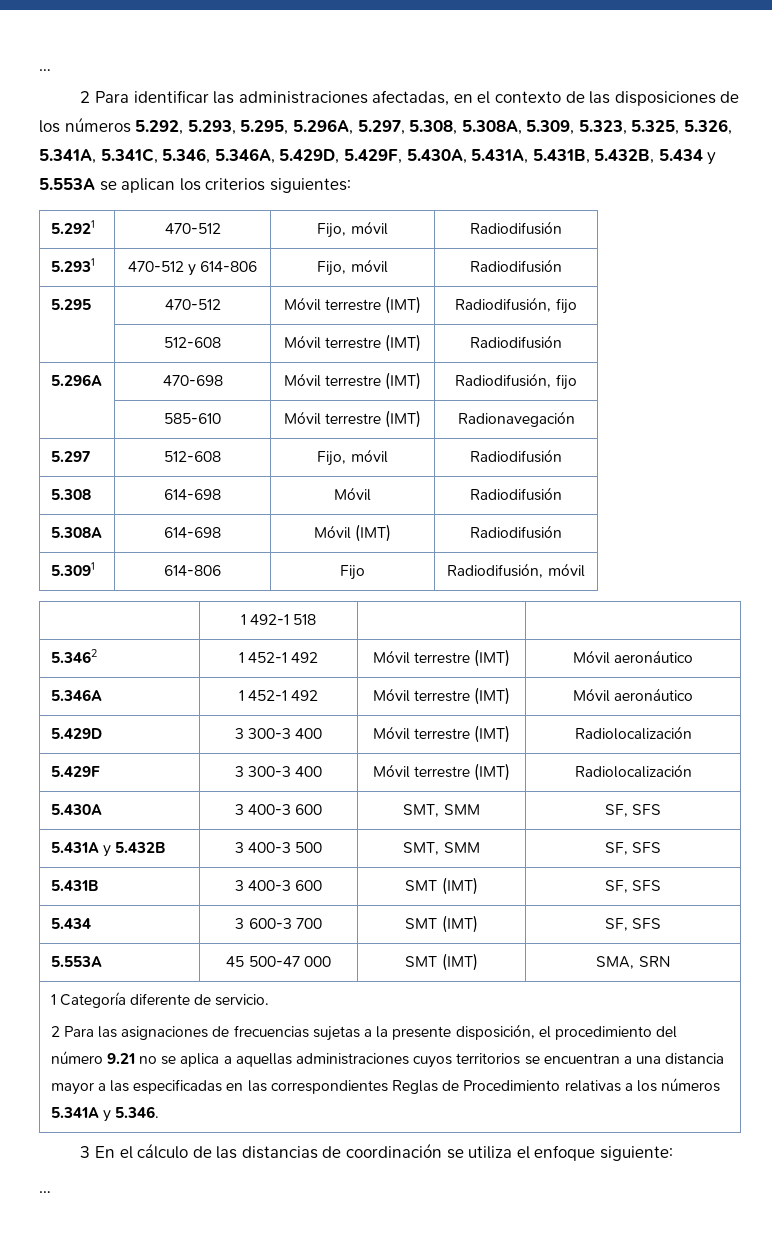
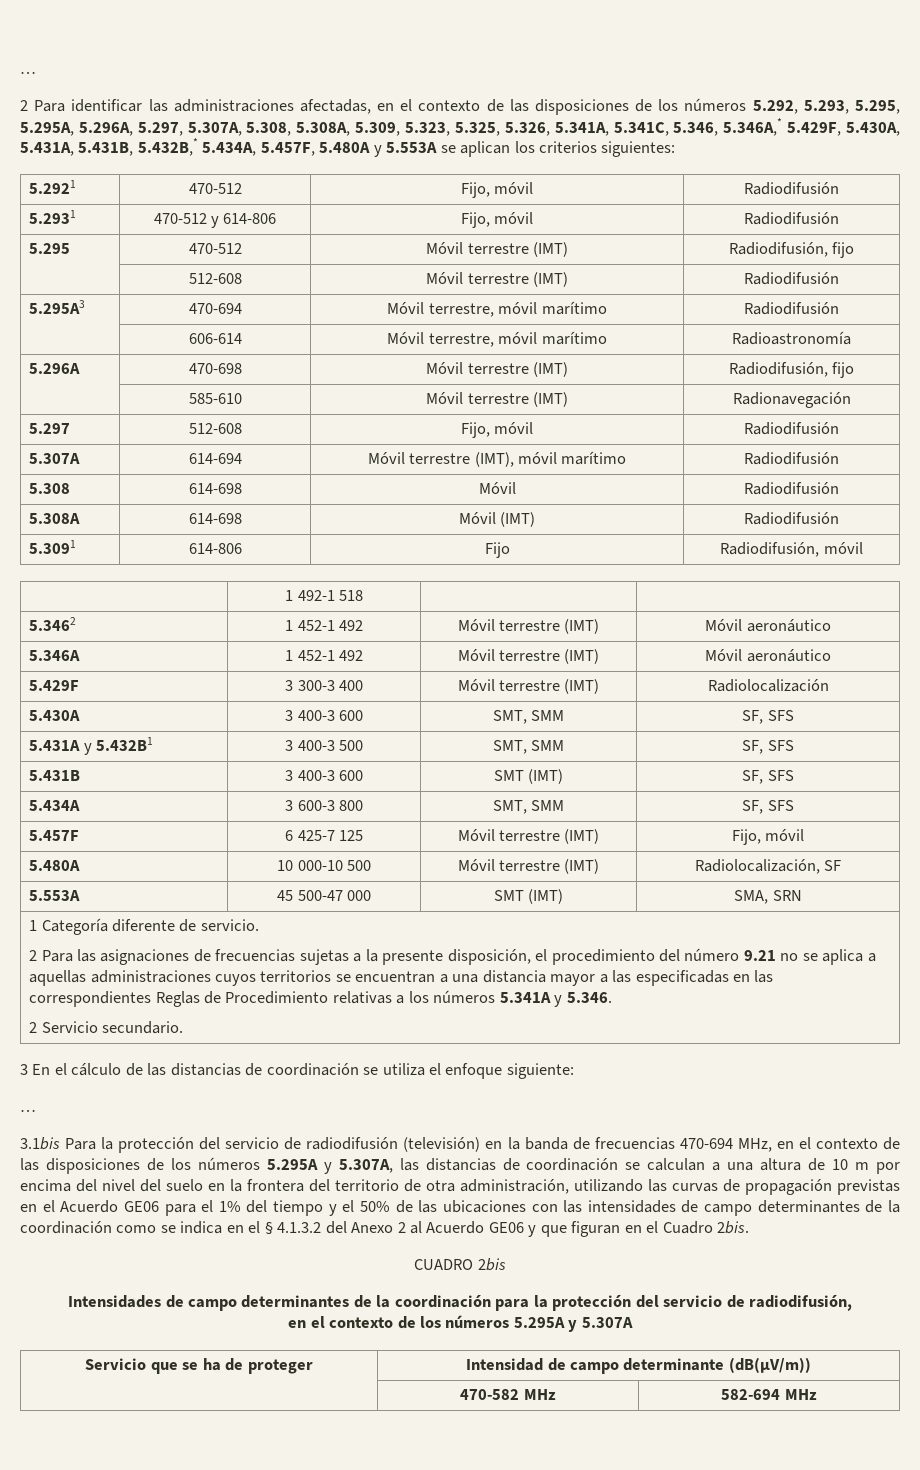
- 2 Para identificar las administraciones afectadas, en el contexto de las disposiciones de los números 5.292, 5.293, 5.295, 5.296A, 5.297, 5.308, 5.308A, 5.309, 5.323, 5.325, 5.326, 5.341A, 5.341C, 5.346, 5.346A, 5.429D, 5.429F, 5.430A, 5.431A, 5.431B, 5.432B, 5.434 y 5.553A se aplican los criterios siguientes:
+ 2 Para identificar las administraciones afectadas, en el contexto de las disposiciones de los números 5.292, 5.293, 5.295, 5.295A, 5.296A, 5.297, 5.307A, 5.308, 5.308A, 5.309, 5.323, 5.325, 5.326, 5.341A, 5.341C, 5.346, 5.346A,* 5.429F, 5.430A, 5.431A, 5.431B, 5.432B,* 5.434A, 5.457F, 5.480A y 5.553A se aplican los criterios siguientes:
+ 5.295A3 | 470-694 | Móvil terrestre, móvil marítimo | Radiodifusión
+ | 606-614 | Móvil terrestre, móvil marítimo | Radioastronomía
+ 5.307A | 614-694 | Móvil terrestre (IMT), móvil marítimo | Radiodifusión
- 5.429D | 3 300-3 400 | Móvil terrestre (IMT) | Radiolocalización
- 5.431A y 5.432B | 3 400-3 500 | SMT, SMM | SF, SFS
+ 5.431A y 5.432B1 | 3 400-3 500 | SMT, SMM | SF, SFS
- 5.434 | 3 600-3 700 | SMT (IMT) | SF, SFS
+ 5.434A | 3 600-3 800 | SMT, SMM | SF, SFS
+ 5.457F | 6 425-7 125 | Móvil terrestre (IMT) | Fijo, móvil
+ 5.480A | 10 000-10 500 | Móvil terrestre (IMT) | Radiolocalización, SF
+ 2 Servicio secundario.
+ 3.1bis Para la protección del servicio de radiodifusión (televisión) en la banda de frecuencias 470-694 MHz, en el contexto de las disposiciones de los números 5.295A y 5.307A, las distancias de coordinación se calculan a una altura de 10 m por encima del nivel del suelo en la frontera del territorio de otra administración, utilizando las curvas de propagación previstas en el Acuerdo GE06 para el 1% del tiempo y el 50% de las ubicaciones con las intensidades de campo determinantes de la coordinación como se indica en el § 4.1.3.2 del Anexo 2 al Acuerdo GE06 y que figuran en el Cuadro 2bis.
+ CUADRO 2bis
+ Intensidades de campo determinantes de la coordinación para la protección del servicio de radiodifusión,
+ en el contexto de los números 5.295A y 5.307A
+ Servicio que se ha de proteger | Intensidad de campo determinante (dB(µV/m))
+ | 470-582 MHz | 582-694 MHz

